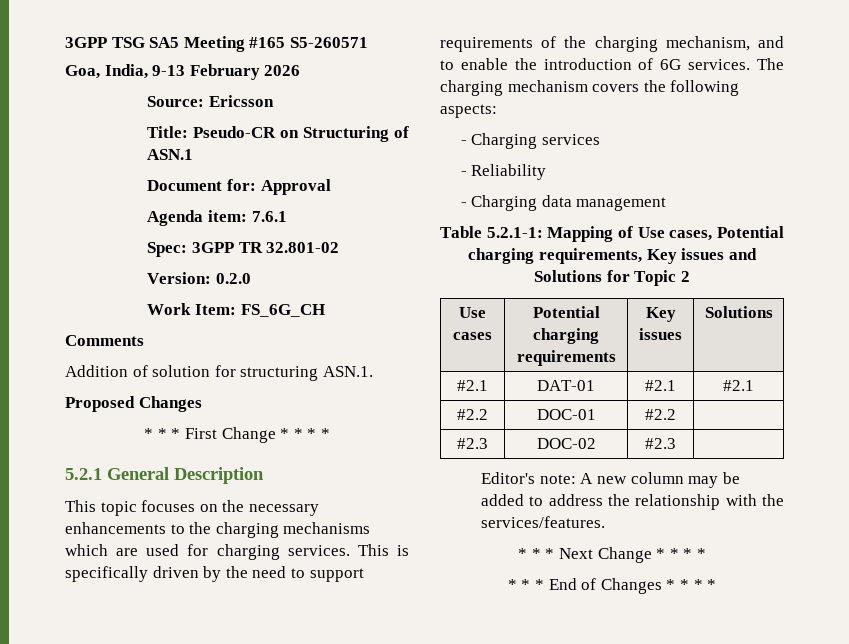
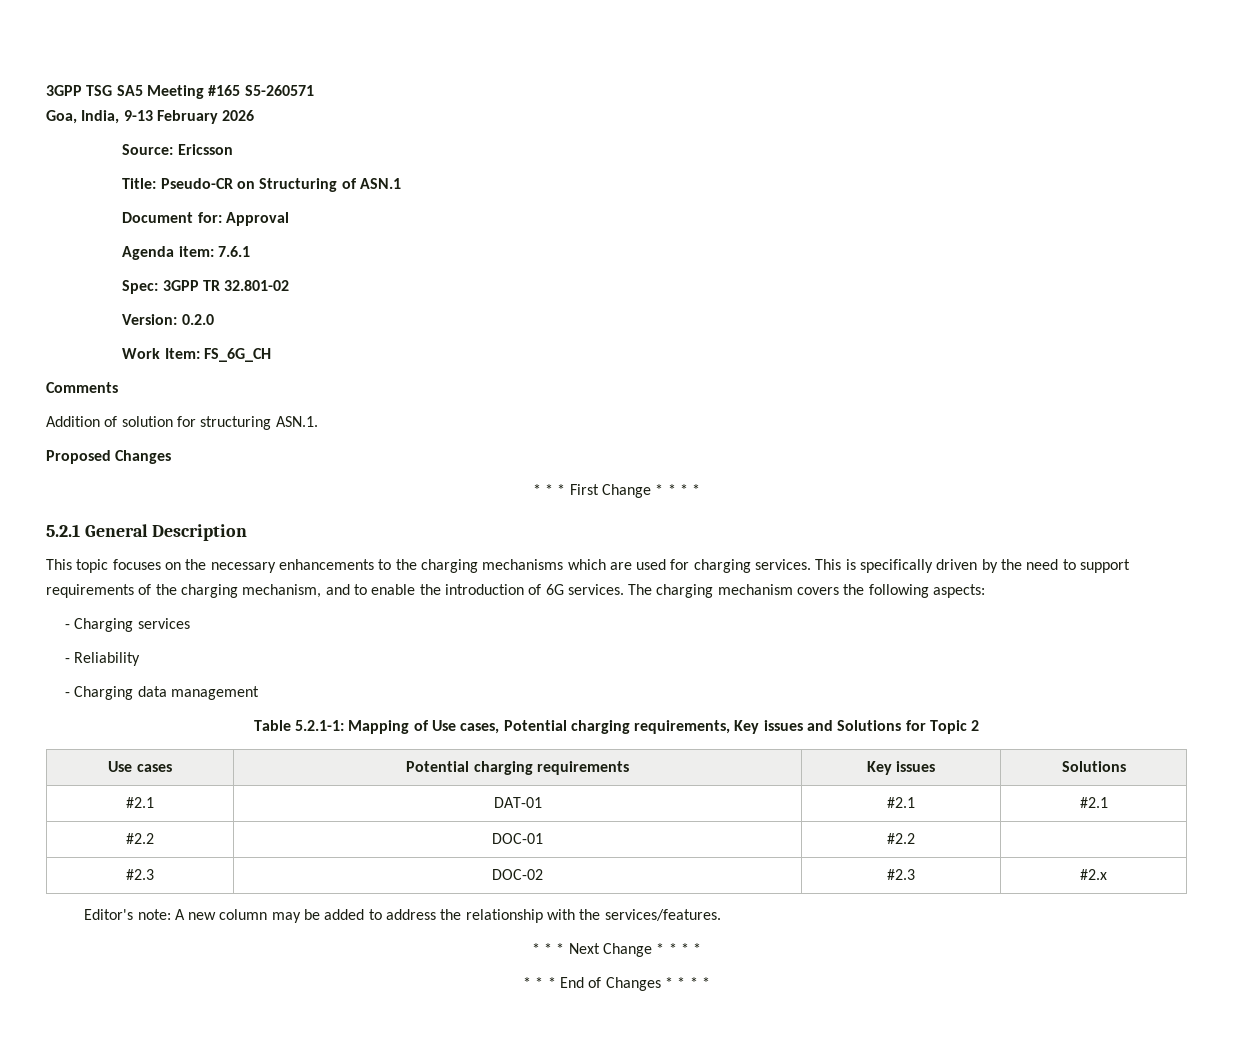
- #2.3 | DOC-02 | #2.3 |
+ #2.3 | DOC-02 | #2.3 | #2.x

